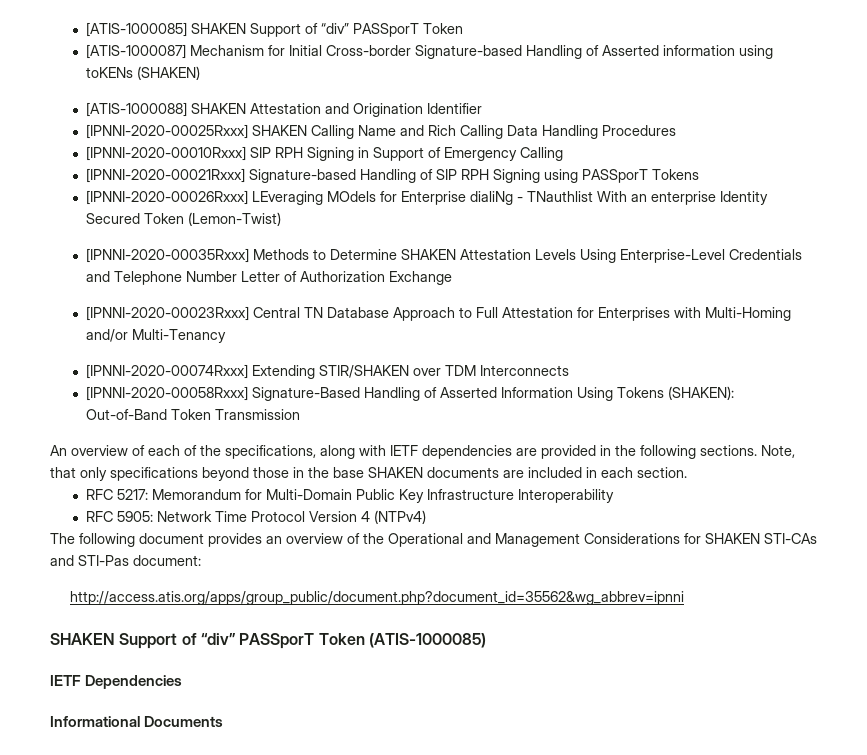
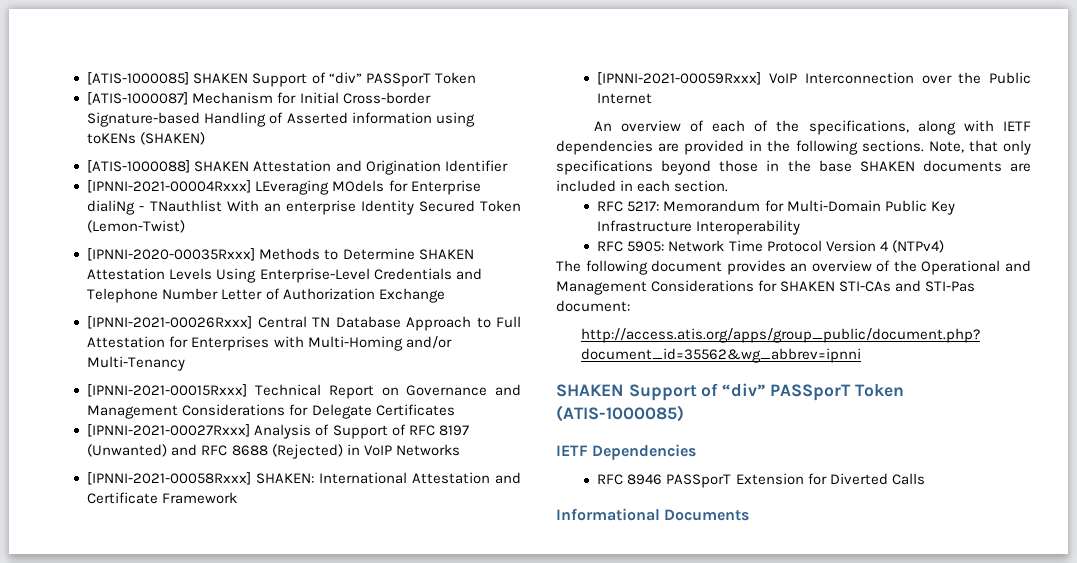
- [IPNNI-2020-00025Rxxx] SHAKEN Calling Name and Rich Calling Data Handling Procedures
- [IPNNI-2020-00010Rxxx] SIP RPH Signing in Support of Emergency Calling
- [IPNNI-2020-00021Rxxx] Signature-based Handling of SIP RPH Signing using PASSporT Tokens
- [IPNNI-2020-00026Rxxx] LEveraging MOdels for Enterprise dialiNg - TNauthlist With an enterprise Identity Secured Token (Lemon-Twist)
+ [IPNNI-2021-00004Rxxx] LEveraging MOdels for Enterprise dialiNg - TNauthlist With an enterprise Identity Secured Token (Lemon-Twist)
- [IPNNI-2020-00023Rxxx] Central TN Database Approach to Full Attestation for Enterprises with Multi-Homing and/or Multi-Tenancy
+ [IPNNI-2021-00026Rxxx] Central TN Database Approach to Full Attestation for Enterprises with Multi-Homing and/or Multi-Tenancy
- [IPNNI-2020-00074Rxxx] Extending STIR/SHAKEN over TDM Interconnects
- [IPNNI-2020-00058Rxxx] Signature-Based Handling of Asserted Information Using Tokens (SHAKEN): Out-of-Band Token Transmission
+ [IPNNI-2021-00015Rxxx] Technical Report on Governance and Management Considerations for Delegate Certificates
+ [IPNNI-2021-00027Rxxx] Analysis of Support of RFC 8197 (Unwanted) and RFC 8688 (Rejected) in VoIP Networks
+ [IPNNI-2021-00058Rxxx] SHAKEN: International Attestation and Certificate Framework
+ [IPNNI-2021-00059Rxxx] VoIP Interconnection over the Public Internet
+ RFC 8946 PASSporT Extension for Diverted Calls

